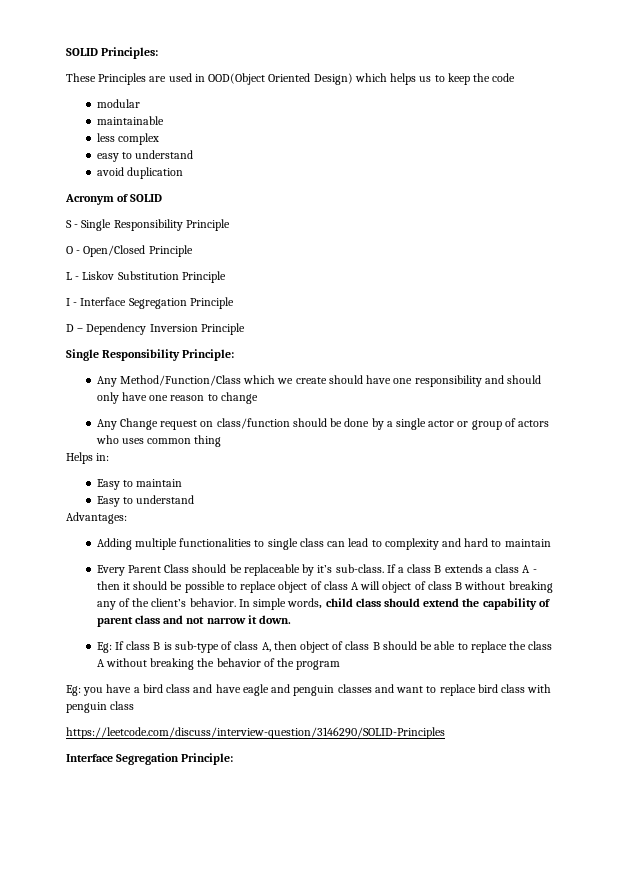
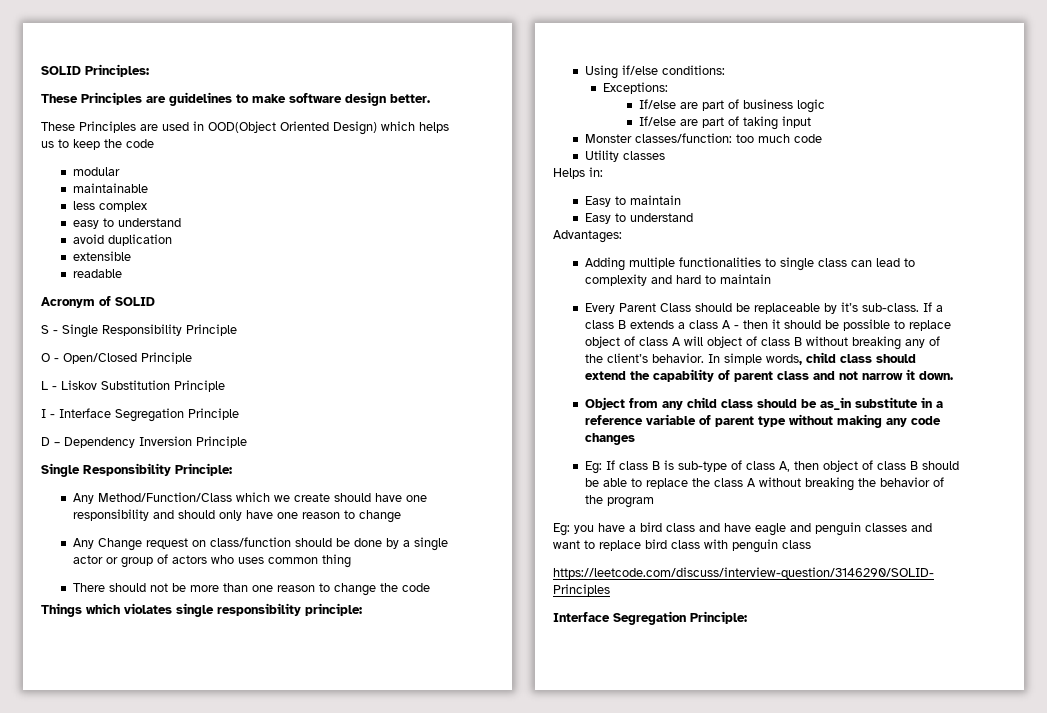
+ These Principles are guidelines to make software design better.
+ extensible
+ readable
+ There should not be more than one reason to change the code
+ Things which violates single responsibility principle:
+ Using if/else conditions:
+ Exceptions:
+ If/else are part of business logic
+ If/else are part of taking input
+ Monster classes/function: too much code
+ Utility classes
+ Object from any child class should be as_in substitute in a reference variable of parent type without making any code changes

